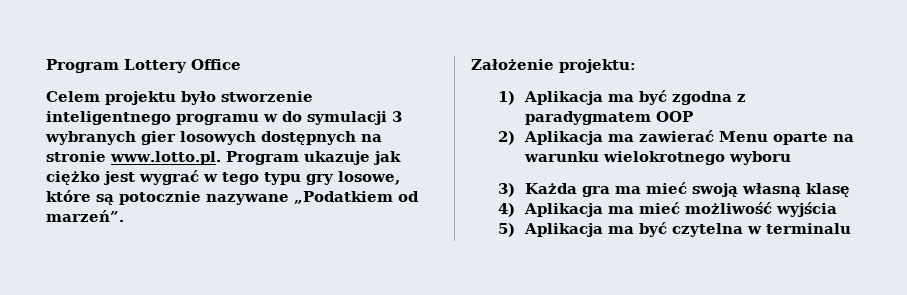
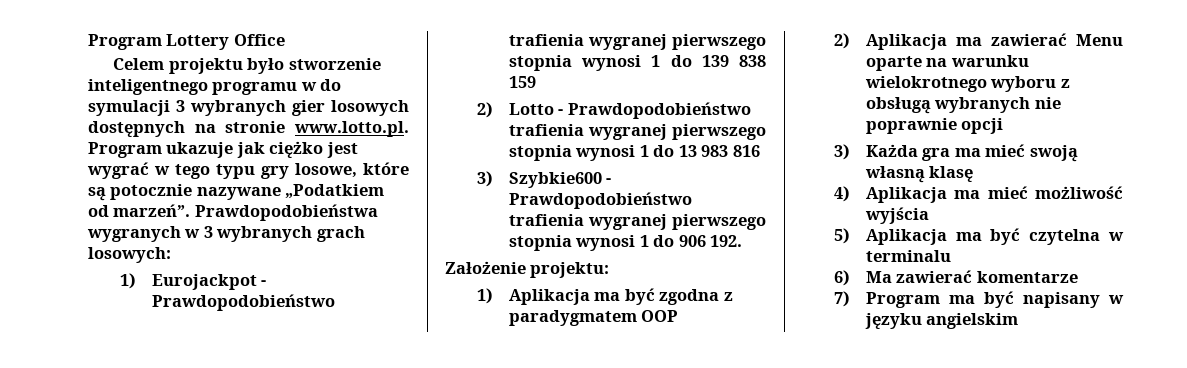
+ Prawdopodobieństwa wygranych w 3 wybranych grach losowych:
+ 1) Eurojackpot - Prawdopodobieństwo trafienia wygranej pierwszego stopnia wynosi 1 do 139 838 159
+ 2) Lotto - Prawdopodobieństwo trafienia wygranej pierwszego stopnia wynosi 1 do 13 983 816
+ 3) Szybkie600 - Prawdopodobieństwo trafienia wygranej pierwszego stopnia wynosi 1 do 906 192.
- 2) Aplikacja ma zawierać Menu oparte na warunku wielokrotnego wyboru
+ 2) Aplikacja ma zawierać Menu oparte na warunku wielokrotnego wyboru z obsługą wybranych nie poprawnie opcji
+ 6) Ma zawierać komentarze
+ 7) Program ma być napisany w języku angielskim

